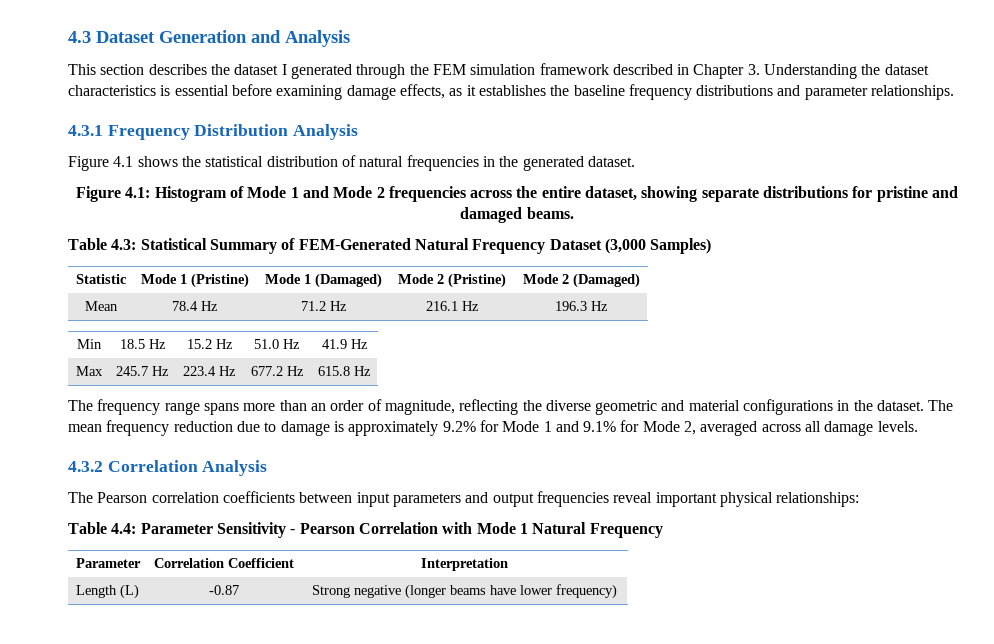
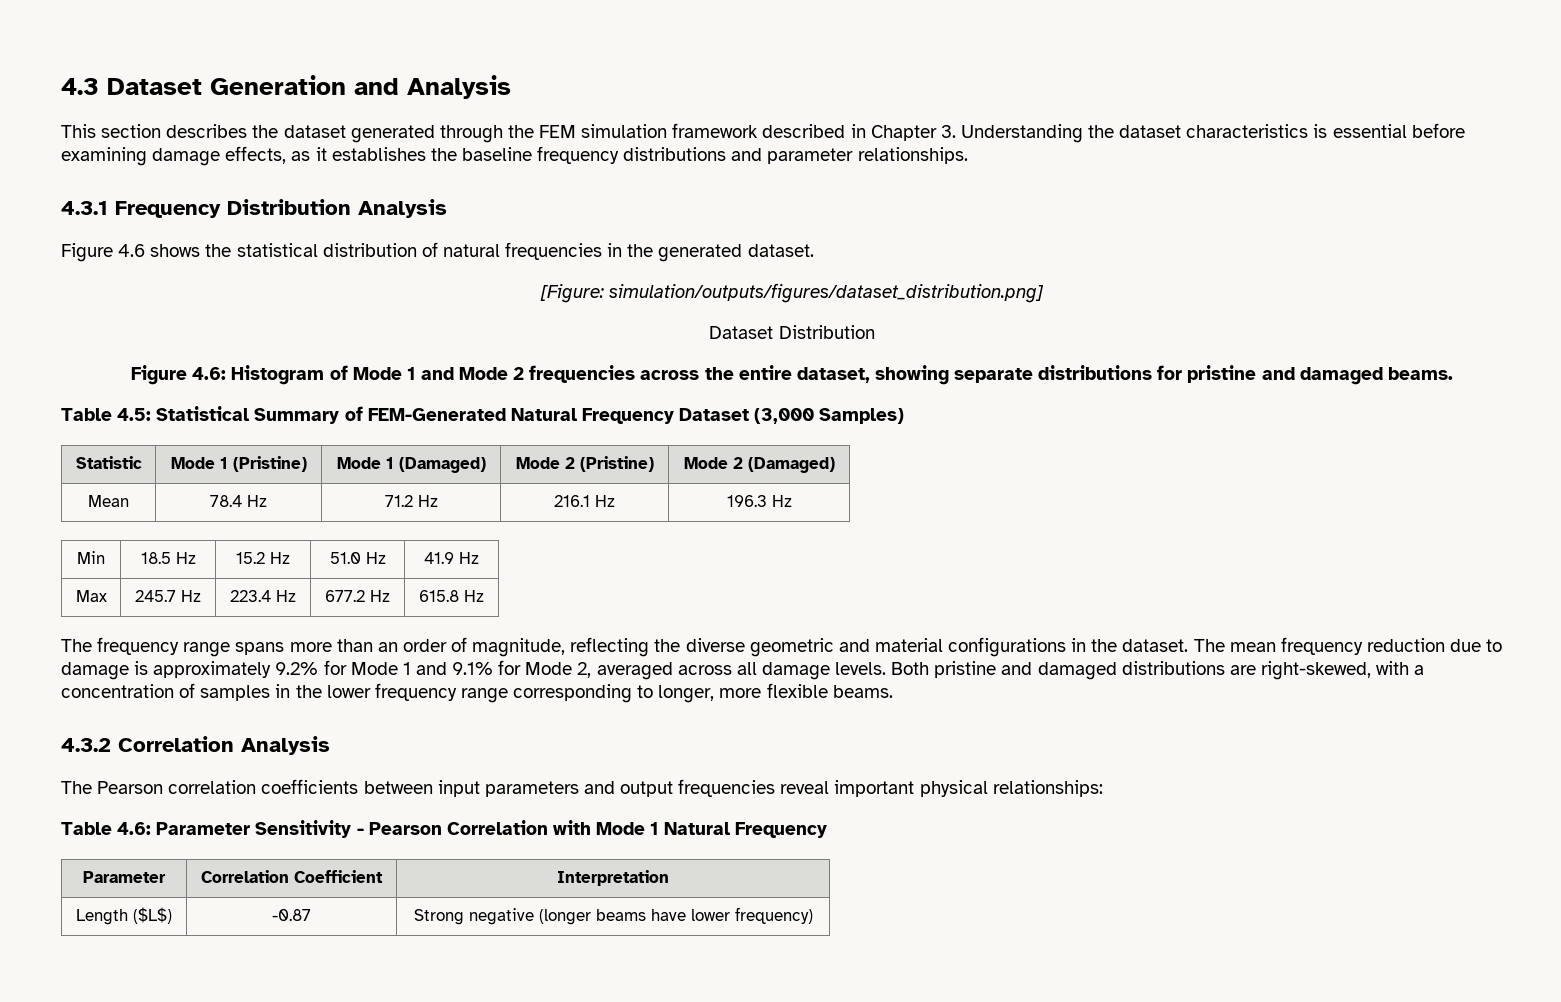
- This section describes the dataset I generated through the FEM simulation framework described in Chapter 3. Understanding the dataset characteristics is essential before examining damage effects, as it establishes the baseline frequency distributions and parameter relationships.
+ This section describes the dataset generated through the FEM simulation framework described in Chapter 3. Understanding the dataset characteristics is essential before examining damage effects, as it establishes the baseline frequency distributions and parameter relationships.
- Figure 4.1 shows the statistical distribution of natural frequencies in the generated dataset.
+ Figure 4.6 shows the statistical distribution of natural frequencies in the generated dataset.
- Figure 4.1: Histogram of Mode 1 and Mode 2 frequencies across the entire dataset, showing separate distributions for pristine and damaged beams.
+ [Figure: simulation/outputs/figures/dataset_distribution.png]
+ Dataset Distribution
+ Figure 4.6: Histogram of Mode 1 and Mode 2 frequencies across the entire dataset, showing separate distributions for pristine and damaged beams.
- Table 4.3: Statistical Summary of FEM-Generated Natural Frequency Dataset (3,000 Samples)
+ Table 4.5: Statistical Summary of FEM-Generated Natural Frequency Dataset (3,000 Samples)
+ Both pristine and damaged distributions are right-skewed, with a concentration of samples in the lower frequency range corresponding to longer, more flexible beams.
- Table 4.4: Parameter Sensitivity - Pearson Correlation with Mode 1 Natural Frequency
+ Table 4.6: Parameter Sensitivity - Pearson Correlation with Mode 1 Natural Frequency
- Length (L) | -0.87 | Strong negative (longer beams have lower frequency)
+ Length ($L$) | -0.87 | Strong negative (longer beams have lower frequency)

